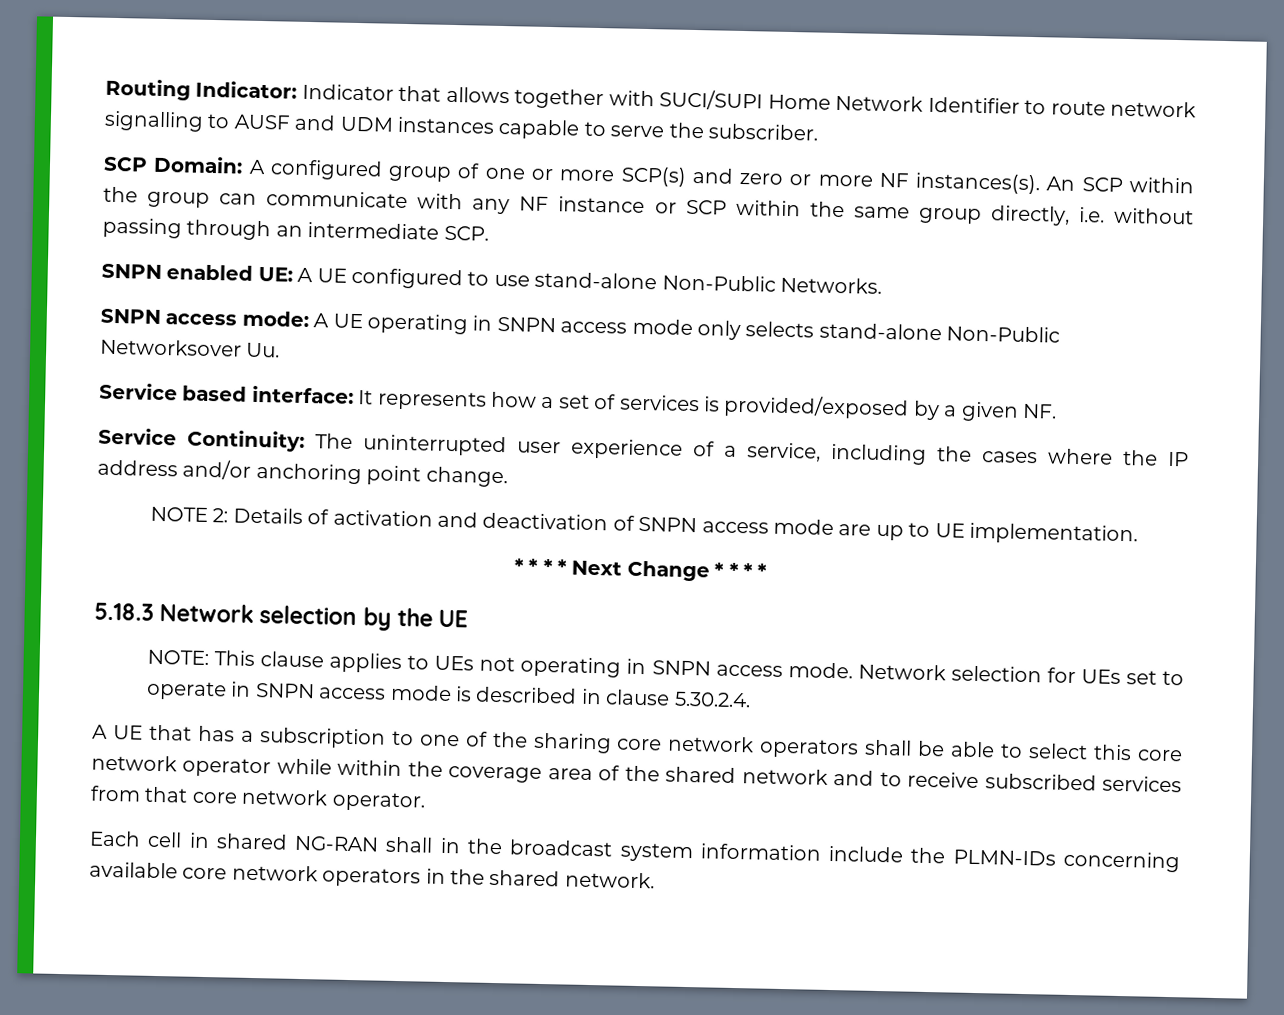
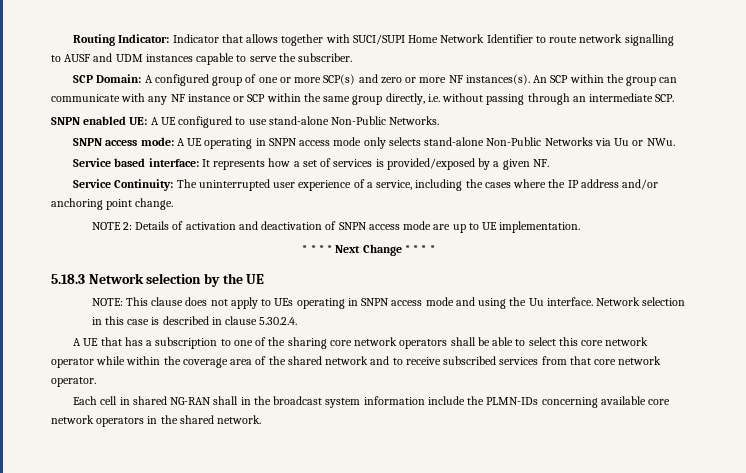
- SNPN access mode: A UE operating in SNPN access mode only selects stand-alone Non-Public Networksover Uu.
+ SNPN access mode: A UE operating in SNPN access mode only selects stand-alone Non-Public Networks via Uu or NWu.
- NOTE: This clause applies to UEs not operating in SNPN access mode. Network selection for UEs set to operate in SNPN access mode is described in clause 5.30.2.4.
+ NOTE: This clause does not apply to UEs operating in SNPN access mode and using the Uu interface. Network selection in this case is described in clause 5.30.2.4.

